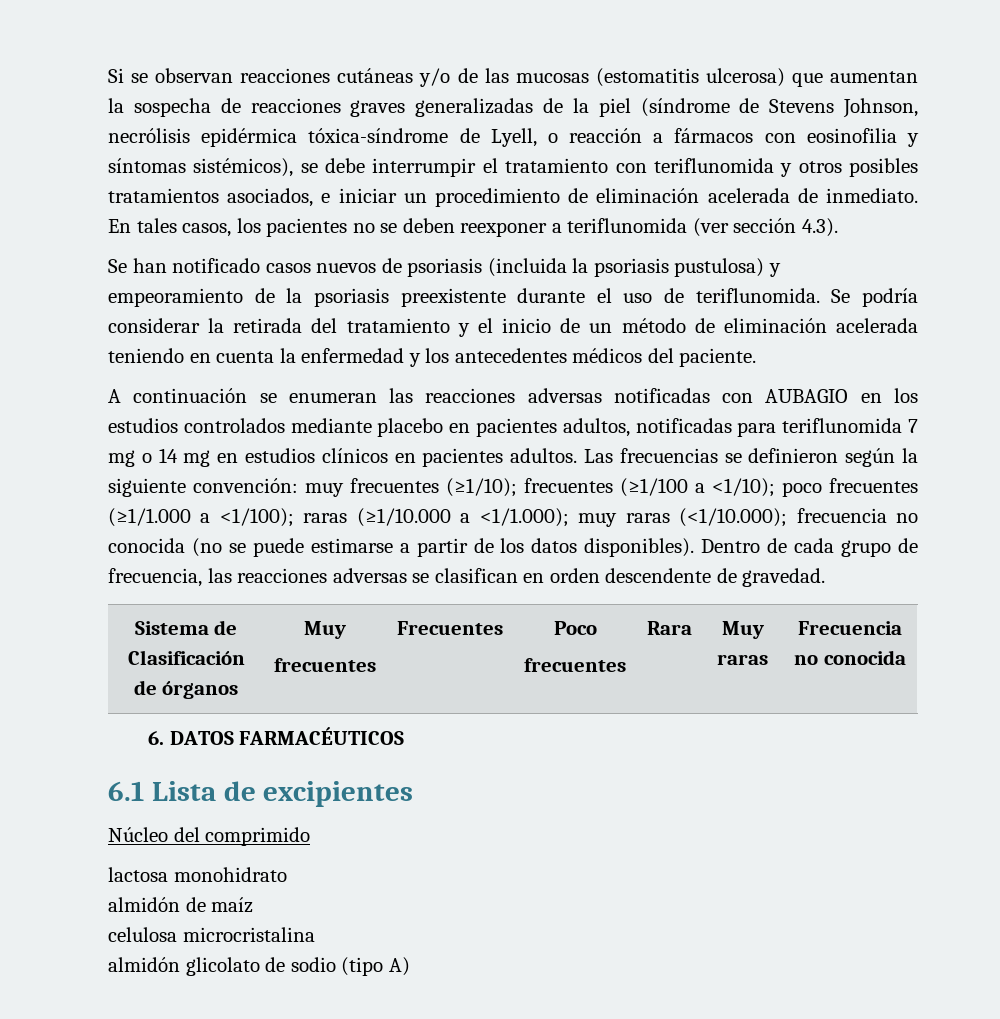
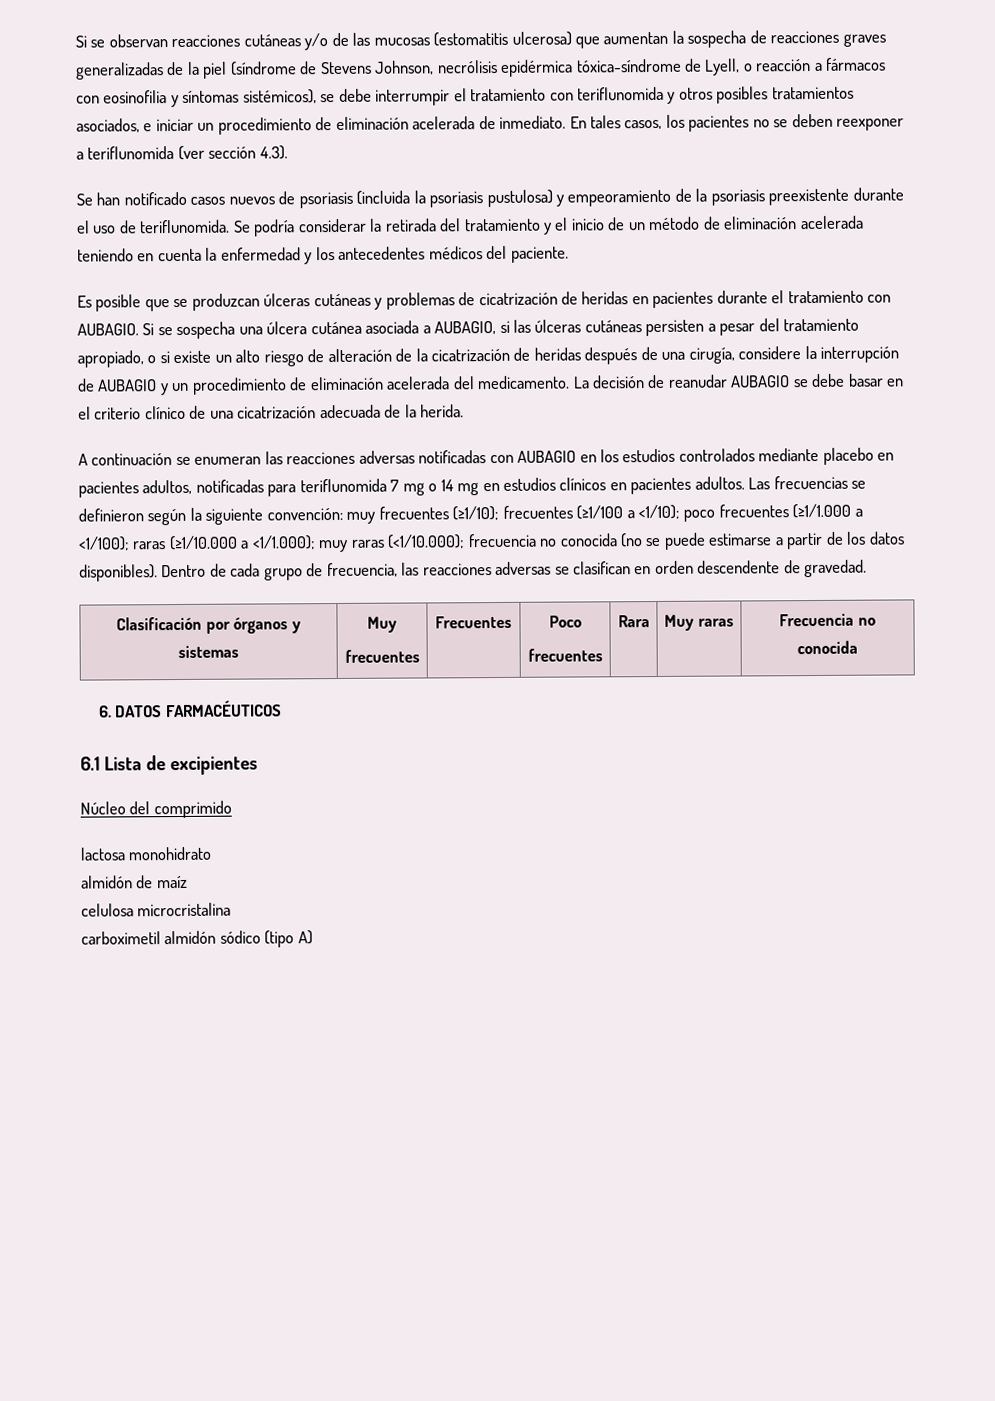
+ Es posible que se produzcan úlceras cutáneas y problemas de cicatrización de heridas en pacientes durante el tratamiento con AUBAGIO. Si se sospecha una úlcera cutánea asociada a AUBAGIO, si las úlceras cutáneas persisten a pesar del tratamiento apropiado, o si existe un alto riesgo de alteración de la cicatrización de heridas después de una cirugía, considere la interrupción de AUBAGIO y un procedimiento de eliminación acelerada del medicamento. La decisión de reanudar AUBAGIO se debe basar en el criterio clínico de una cicatrización adecuada de la herida.
- Sistema de Clasificación de órganos | Muy
+ Clasificación por órganos y sistemas | Muy
- almidón glicolato de sodio (tipo A)
+ carboximetil almidón sódico (tipo A)

